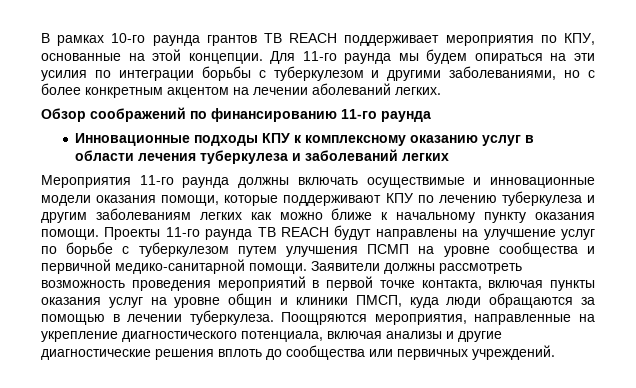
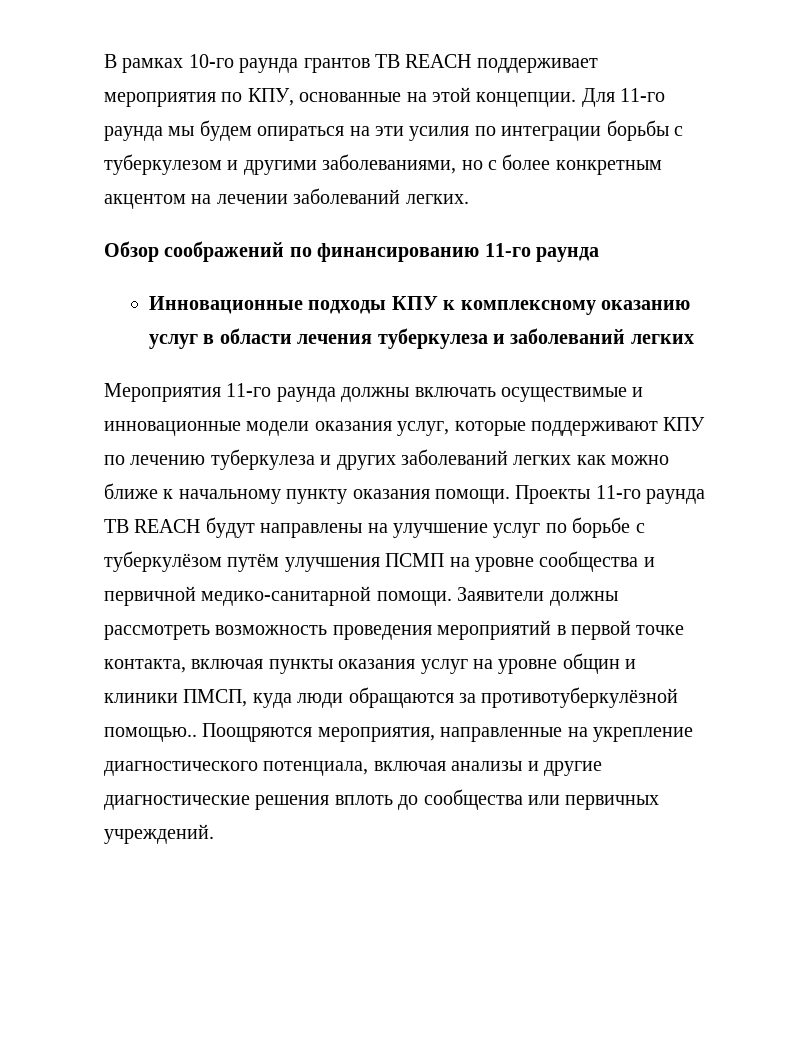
- Для 11-го раунда мы будем опираться на эти усилия по интеграции борьбы с туберкулезом и другими заболеваниями, но с более конкретным акцентом на лечении аболеваний легких.
+ Для 11-го раунда мы будем опираться на эти усилия по интеграции борьбы с туберкулезом и другими заболеваниями, но с более конкретным акцентом на лечении заболеваний легких.
- Мероприятия 11-го раунда должны включать осуществимые и инновационные модели оказания помощи, которые поддерживают КПУ по лечению туберкулеза и другим заболеваниям легких как можно ближе к начальному пункту оказания помощи.
+ Мероприятия 11-го раунда должны включать осуществимые и инновационные модели оказания услуг, которые поддерживают КПУ по лечению туберкулеза и других заболеваний легких как можно ближе к начальному пункту оказания помощи.
- Проекты 11-го раунда TB REACH будут направлены на улучшение услуг по борьбе с туберкулезом путем улучшения ПСМП на уровне сообщества и первичной медико-санитарной помощи.
+ Проекты 11-го раунда TB REACH будут направлены на улучшение услуг по борьбе с туберкулёзом путём улучшения ПСМП на уровне сообщества и первичной медико-санитарной помощи.
- Заявители должны рассмотреть возможность проведения мероприятий в первой точке контакта, включая пункты оказания услуг на уровне общин и клиники ПМСП, куда люди обращаются за помощью в лечении туберкулеза.
+ Заявители должны рассмотреть возможность проведения мероприятий в первой точке контакта, включая пункты оказания услуг на уровне общин и клиники ПМСП, куда люди обращаются за противотуберкулёзной помощью..

